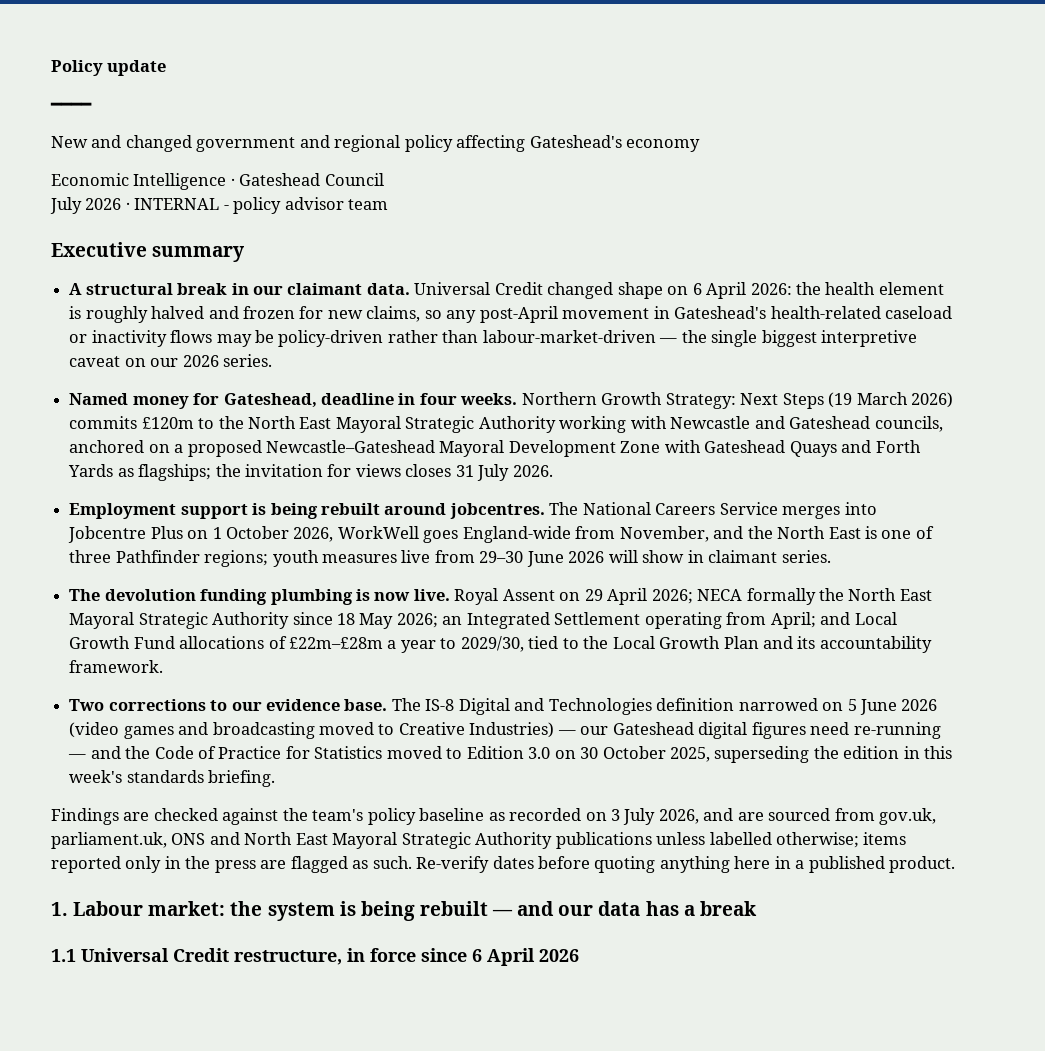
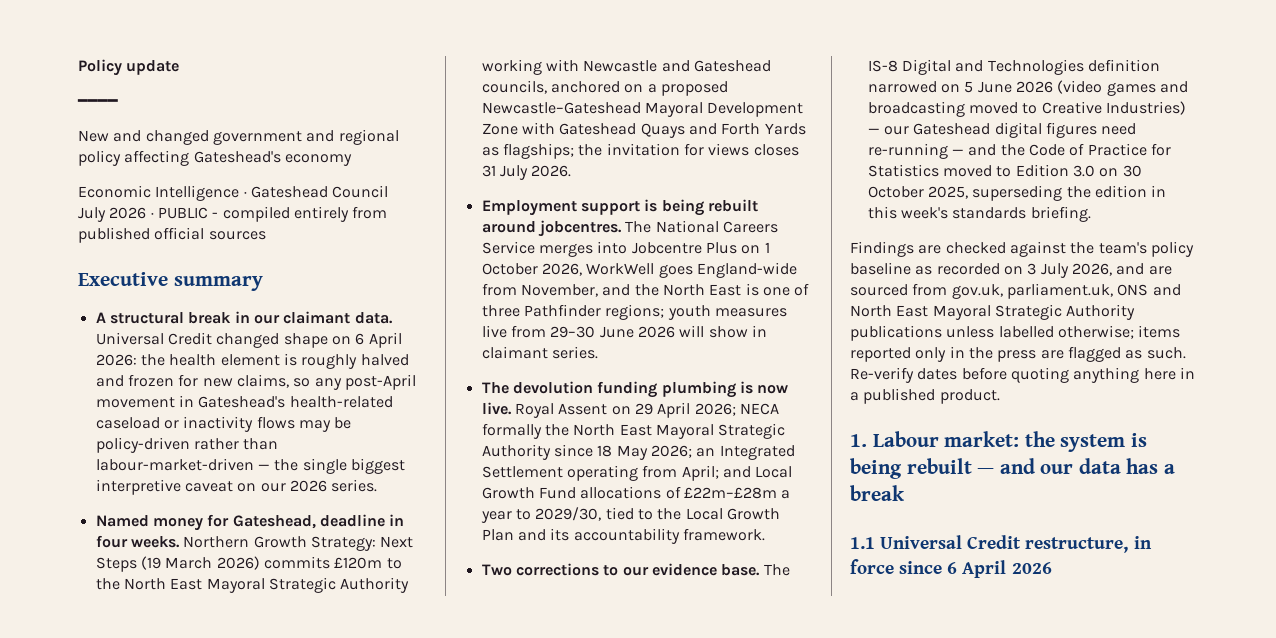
- July 2026 · INTERNAL - policy advisor team
+ July 2026 · PUBLIC - compiled entirely from published official sources

